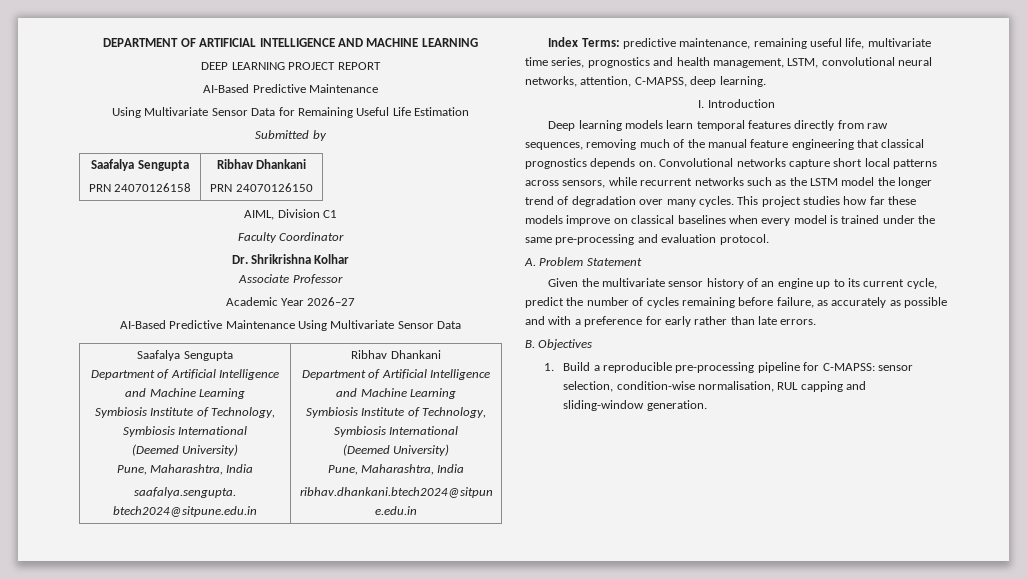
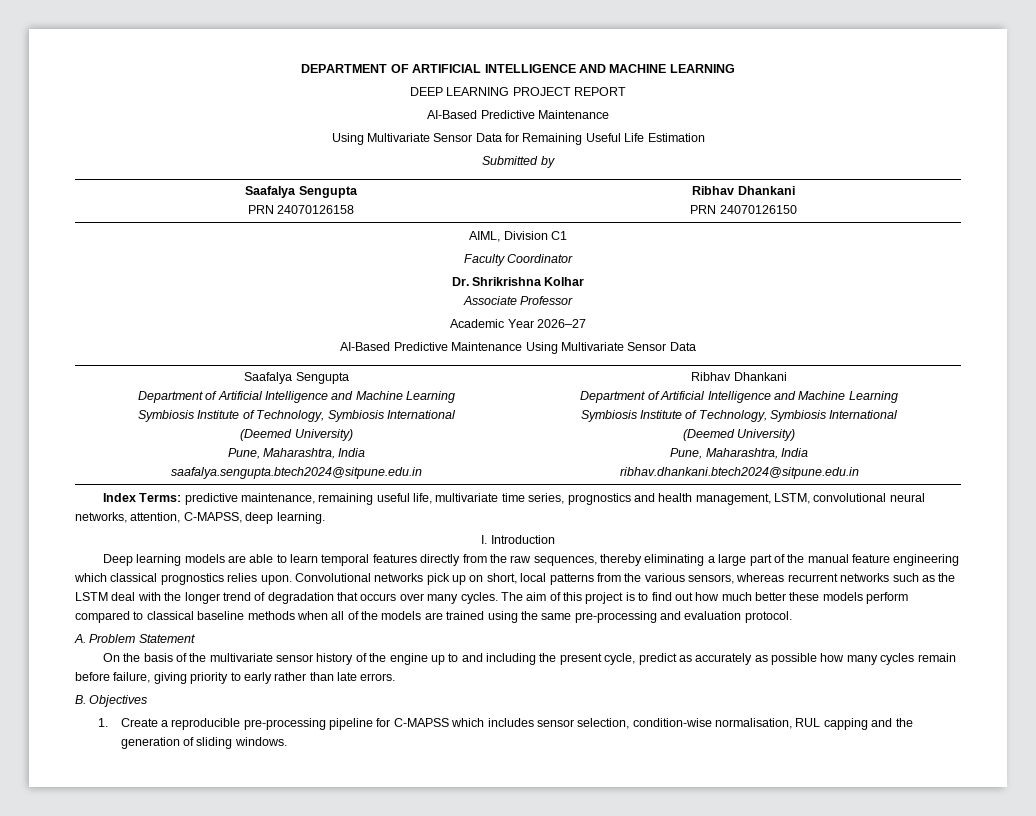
- Deep learning models learn temporal features directly from raw sequences, removing much of the manual feature engineering that classical prognostics depends on. Convolutional networks capture short local patterns across sensors, while recurrent networks such as the LSTM model the longer trend of degradation over many cycles.
+ Deep learning models are able to learn temporal features directly from the raw sequences, thereby eliminating a large part of the manual feature engineering which classical prognostics relies upon. Convolutional networks pick up on short, local patterns from the various sensors, whereas recurrent networks such as the LSTM deal with the longer trend of degradation that occurs over many cycles.
- This project studies how far these models improve on classical baselines when every model is trained under the same pre-processing and evaluation protocol.
+ The aim of this project is to find out how much better these models perform compared to classical baseline methods when all of the models are trained using the same pre-processing and evaluation protocol.
- Given the multivariate sensor history of an engine up to its current cycle, predict the number of cycles remaining before failure, as accurately as possible and with a preference for early rather than late errors.
+ On the basis of the multivariate sensor history of the engine up to and including the present cycle, predict as accurately as possible how many cycles remain before failure, giving priority to early rather than late errors.
- 1. Build a reproducible pre-processing pipeline for C-MAPSS: sensor selection, condition-wise normalisation, RUL capping and sliding-window generation.
+ 1. Create a reproducible pre-processing pipeline for C-MAPSS which includes sensor selection, condition-wise normalisation, RUL capping and the generation of sliding windows.

